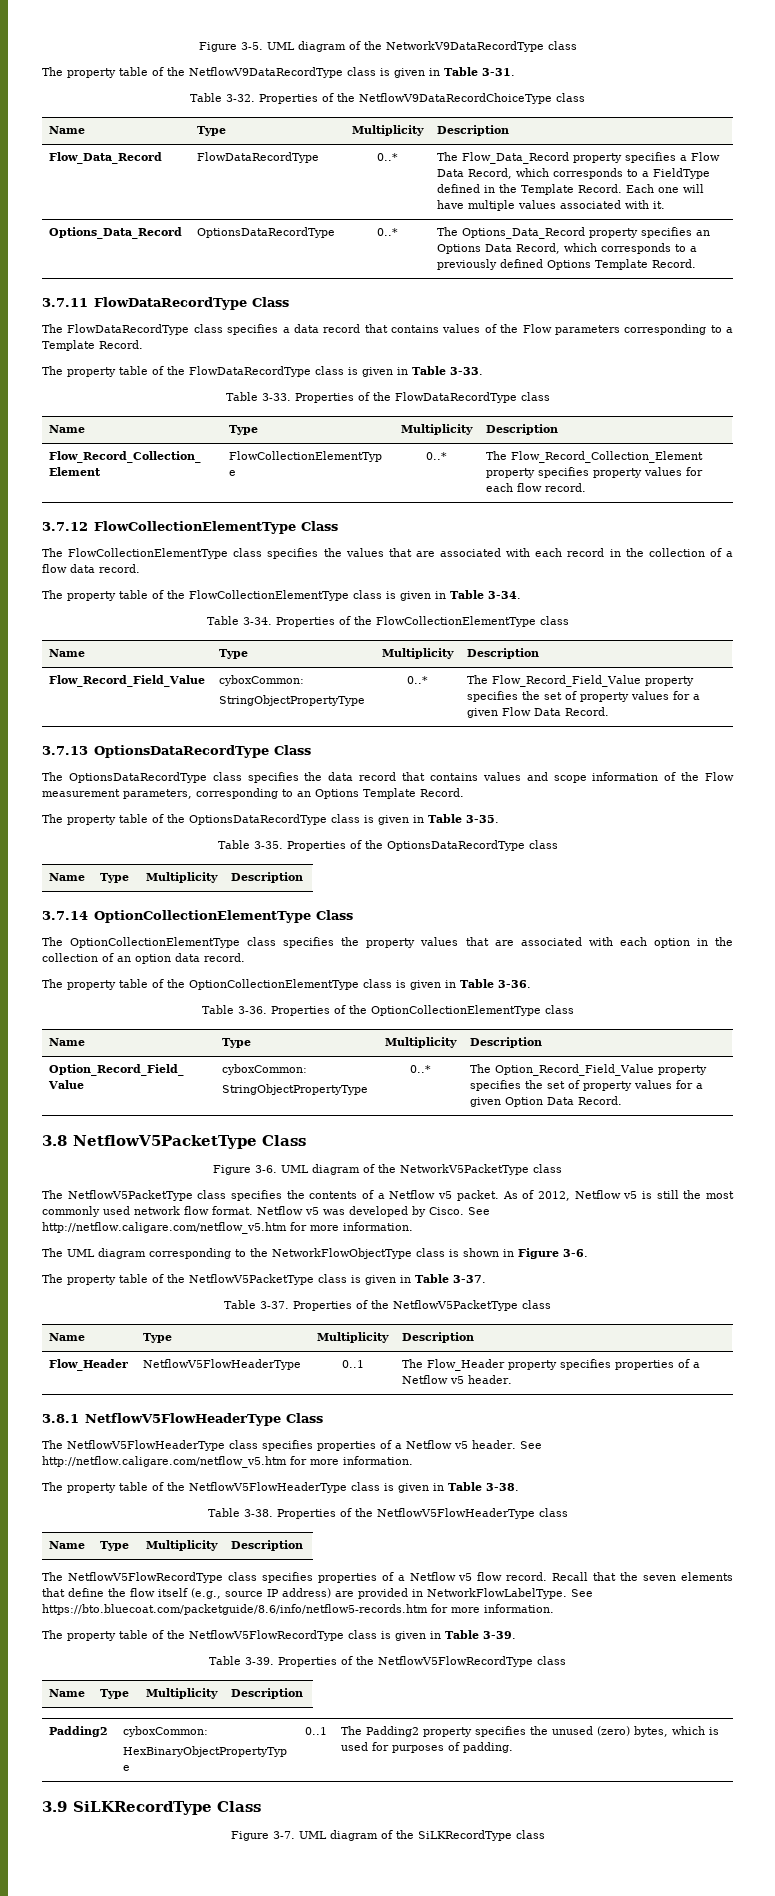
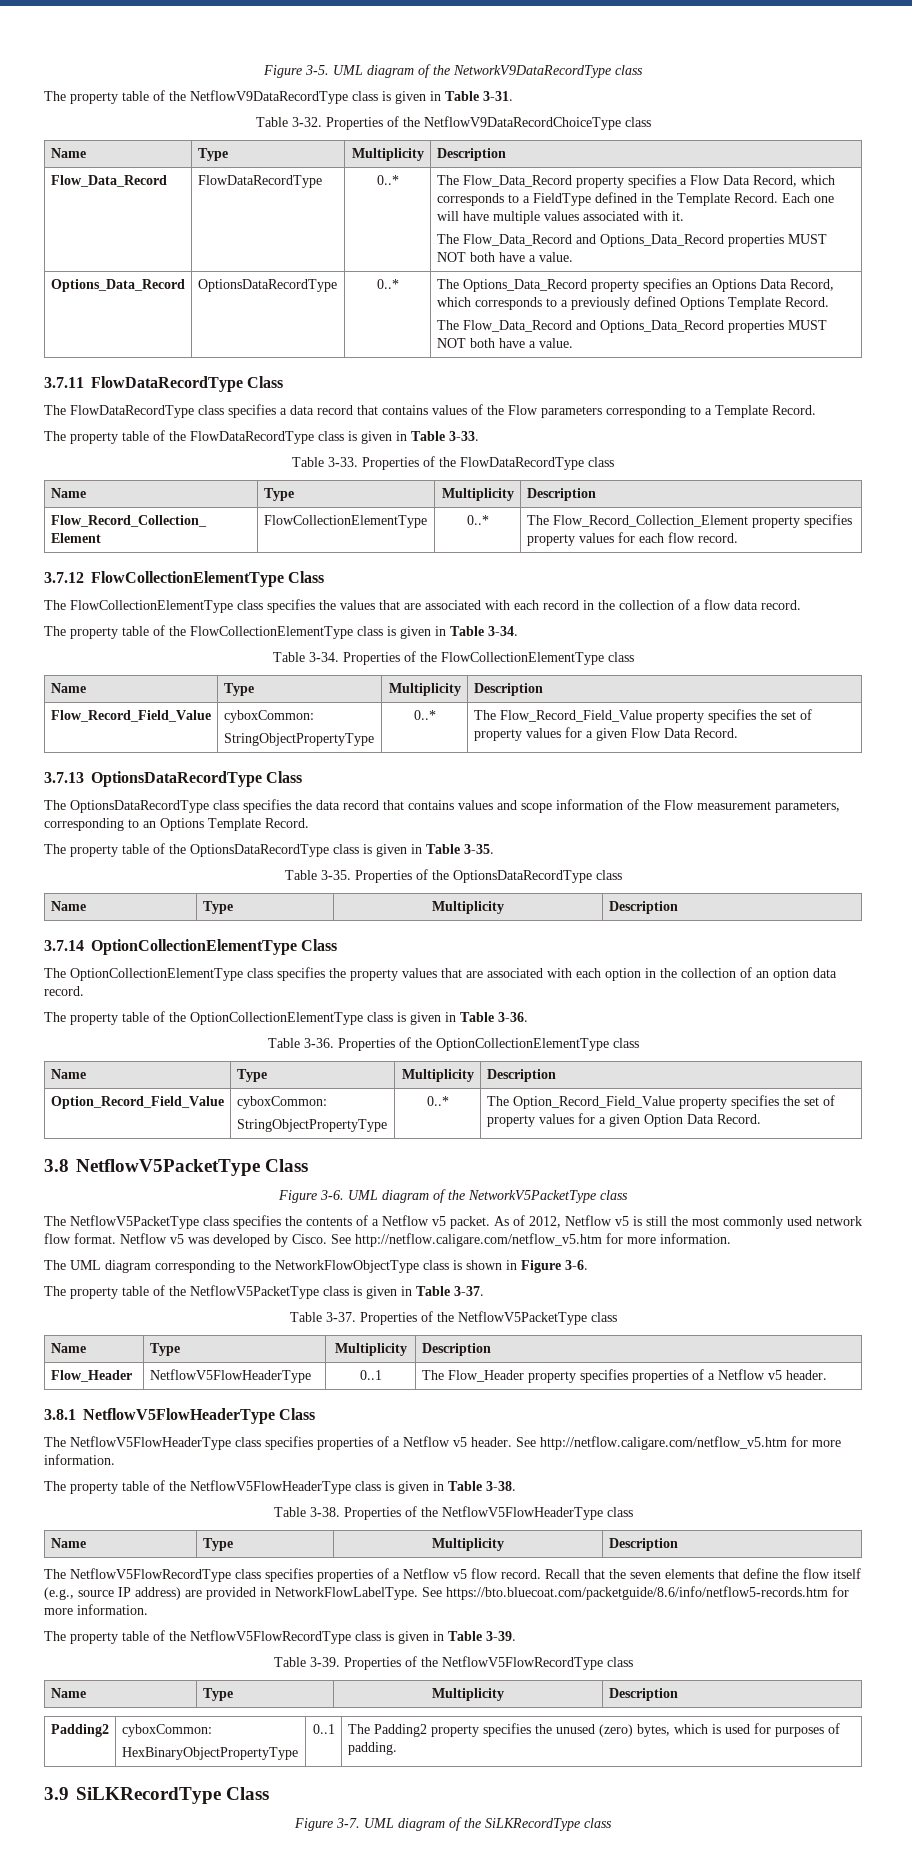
  Each one will have multiple values associated with it.
+ The Flow_Data_Record and Options_Data_Record properties MUST NOT both have a value.
  Options_Data_Record | OptionsDataRecordType | 0..* | The Options_Data_Record property specifies an Options Data Record, which corresponds to a previously defined Options Template Record.
+ The Flow_Data_Record and Options_Data_Record properties MUST NOT both have a value.

